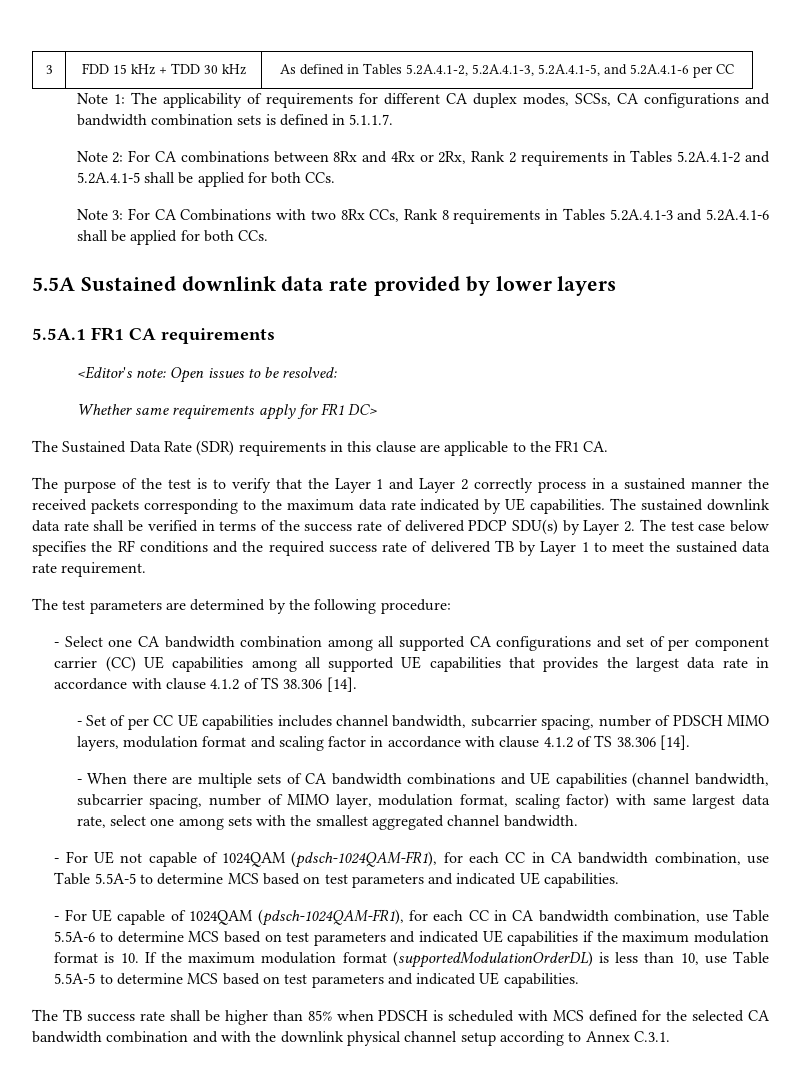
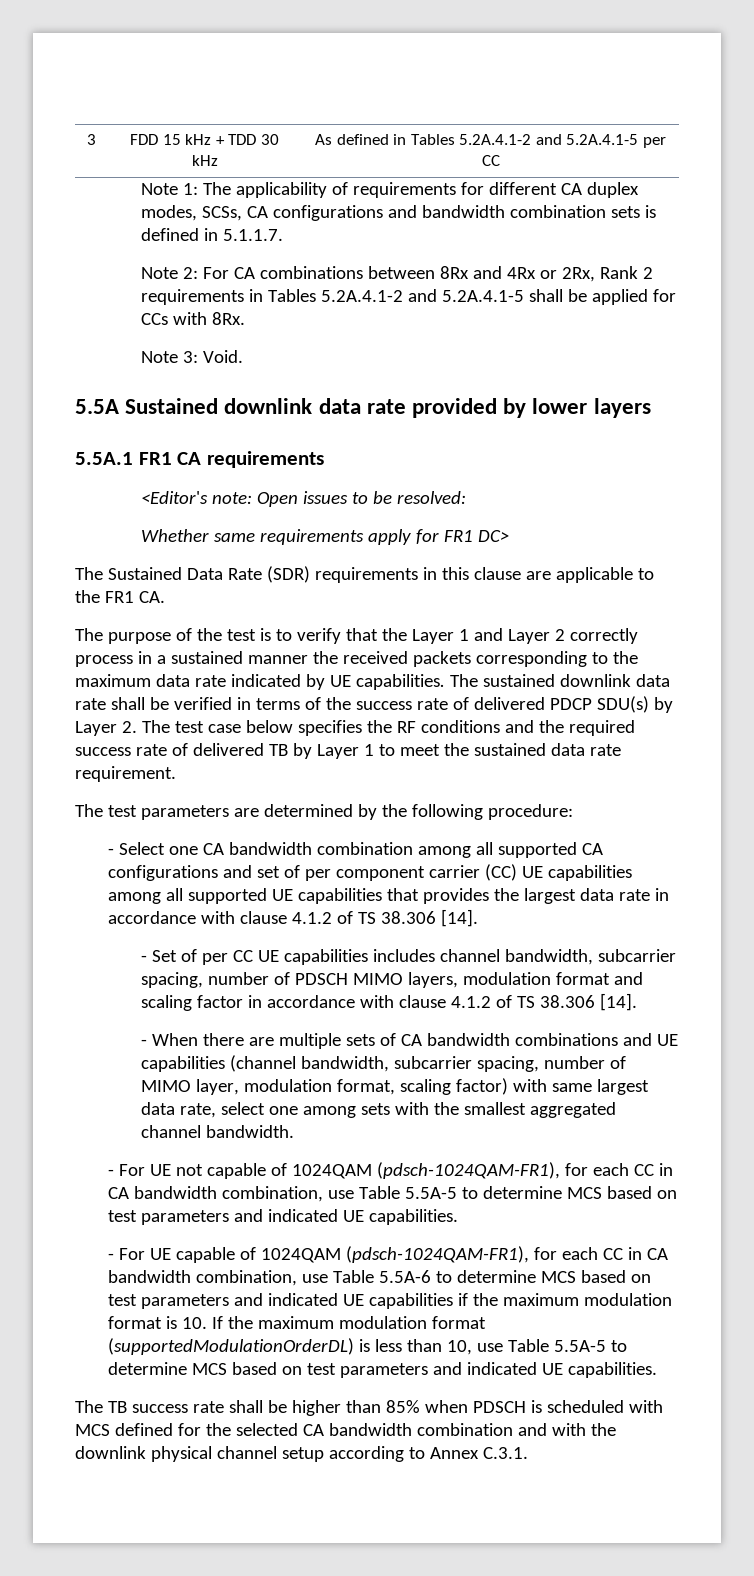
- 3 | FDD 15 kHz + TDD 30 kHz | As defined in Tables 5.2A.4.1-2, 5.2A.4.1-3, 5.2A.4.1-5, and 5.2A.4.1-6 per CC
+ 3 | FDD 15 kHz + TDD 30 kHz | As defined in Tables 5.2A.4.1-2 and 5.2A.4.1-5 per CC
- Note 2: For CA combinations between 8Rx and 4Rx or 2Rx, Rank 2 requirements in Tables 5.2A.4.1-2 and 5.2A.4.1-5 shall be applied for both CCs.
+ Note 2: For CA combinations between 8Rx and 4Rx or 2Rx, Rank 2 requirements in Tables 5.2A.4.1-2 and 5.2A.4.1-5 shall be applied for CCs with 8Rx.
- Note 3: For CA Combinations with two 8Rx CCs, Rank 8 requirements in Tables 5.2A.4.1-3 and 5.2A.4.1-6 shall be applied for both CCs.
+ Note 3: Void.

